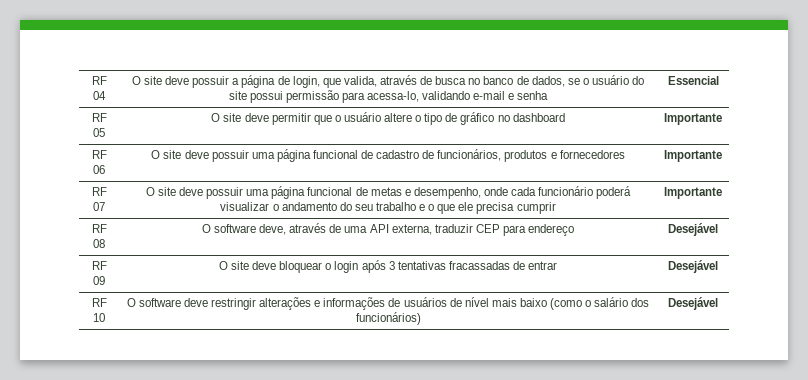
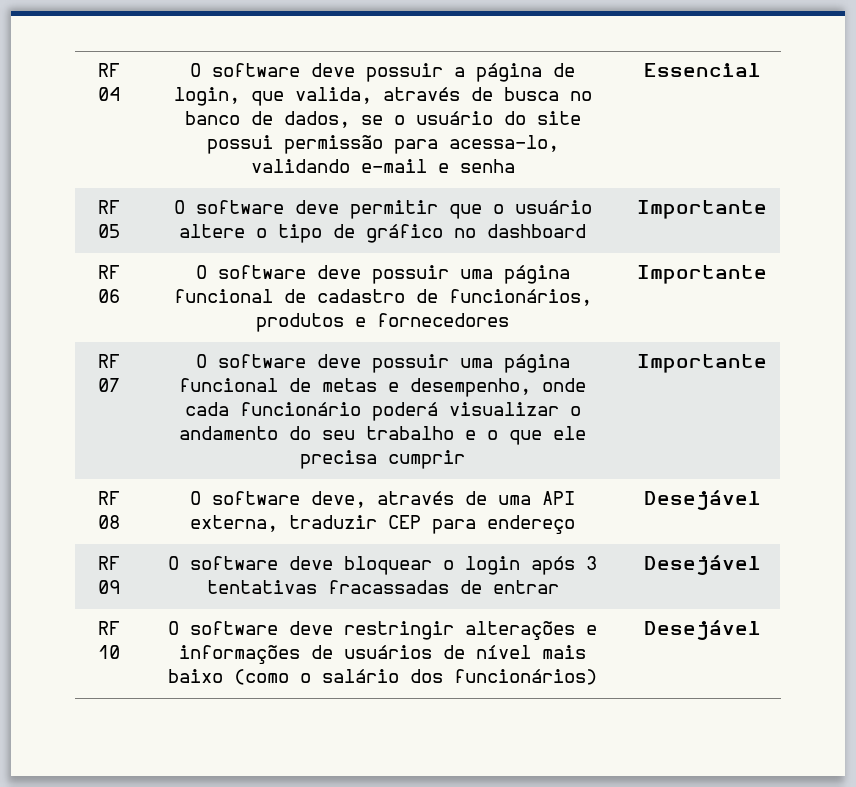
- RF 04 | O site deve possuir a página de login, que valida, através de busca no banco de dados, se o usuário do site possui permissão para acessa-lo, validando e-mail e senha | Essencial
+ RF 04 | O software deve possuir a página de login, que valida, através de busca no banco de dados, se o usuário do site possui permissão para acessa-lo, validando e-mail e senha | Essencial
- RF 05 | O site deve permitir que o usuário altere o tipo de gráfico no dashboard | Importante
+ RF 05 | O software deve permitir que o usuário altere o tipo de gráfico no dashboard | Importante
- RF 06 | O site deve possuir uma página funcional de cadastro de funcionários, produtos e fornecedores | Importante
+ RF 06 | O software deve possuir uma página funcional de cadastro de funcionários, produtos e fornecedores | Importante
- RF 07 | O site deve possuir uma página funcional de metas e desempenho, onde cada funcionário poderá visualizar o andamento do seu trabalho e o que ele precisa cumprir | Importante
+ RF 07 | O software deve possuir uma página funcional de metas e desempenho, onde cada funcionário poderá visualizar o andamento do seu trabalho e o que ele precisa cumprir | Importante
- RF 09 | O site deve bloquear o login após 3 tentativas fracassadas de entrar | Desejável
+ RF 09 | O software deve bloquear o login após 3 tentativas fracassadas de entrar | Desejável

